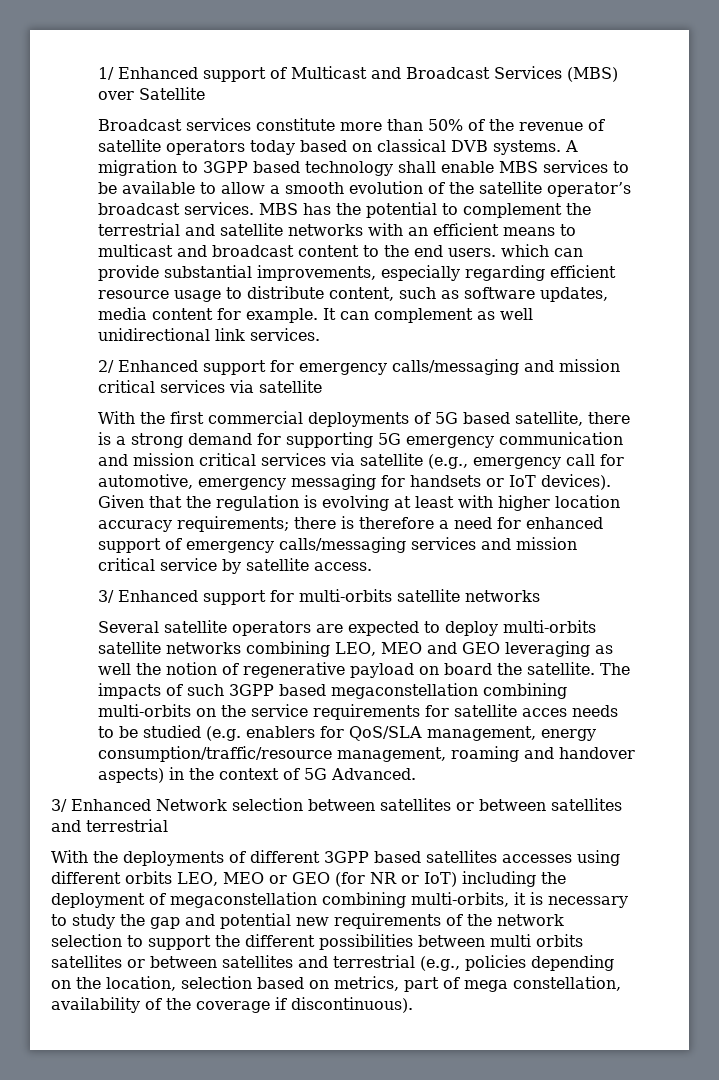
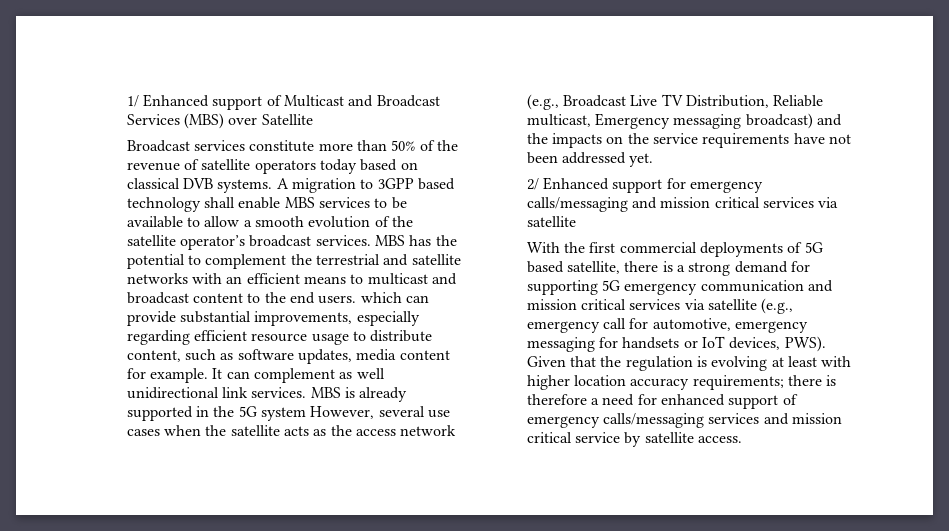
+ MBS is already supported in the 5G system However, several use cases when the satellite acts as the access network (e.g., Broadcast Live TV Distribution, Reliable multicast, Emergency messaging broadcast) and the impacts on the service requirements have not been addressed yet.
- With the first commercial deployments of 5G based satellite, there is a strong demand for supporting 5G emergency communication and mission critical services via satellite (e.g., emergency call for automotive, emergency messaging for handsets or IoT devices).
+ With the first commercial deployments of 5G based satellite, there is a strong demand for supporting 5G emergency communication and mission critical services via satellite (e.g., emergency call for automotive, emergency messaging for handsets or IoT devices, PWS).
- 3/ Enhanced support for multi-orbits satellite networks
- Several satellite operators are expected to deploy multi-orbits satellite networks combining LEO, MEO and GEO leveraging as well the notion of regenerative payload on board the satellite. The impacts of such 3GPP based megaconstellation combining multi-orbits on the service requirements for satellite acces needs to be studied (e.g. enablers for QoS/SLA management, energy consumption/traffic/resource management, roaming and handover aspects) in the context of 5G Advanced.
- 3/ Enhanced Network selection between satellites or between satellites and terrestrial
- With the deployments of different 3GPP based satellites accesses using different orbits LEO, MEO or GEO (for NR or IoT) including the deployment of megaconstellation combining multi-orbits, it is necessary to study the gap and potential new requirements of the network selection to support the different possibilities between multi orbits satellites or between satellites and terrestrial (e.g., policies depending on the location, selection based on metrics, part of mega constellation, availability of the coverage if discontinuous).

